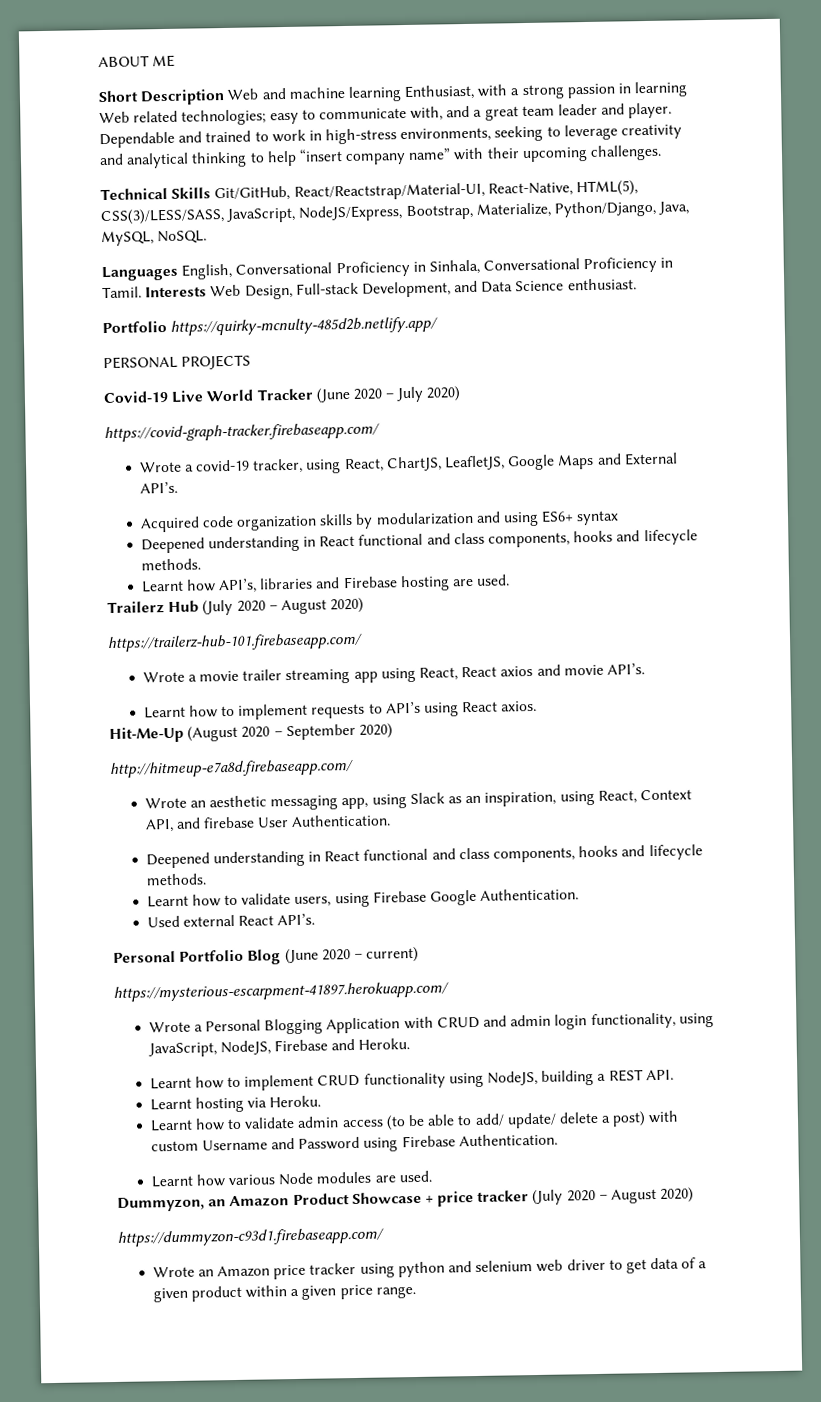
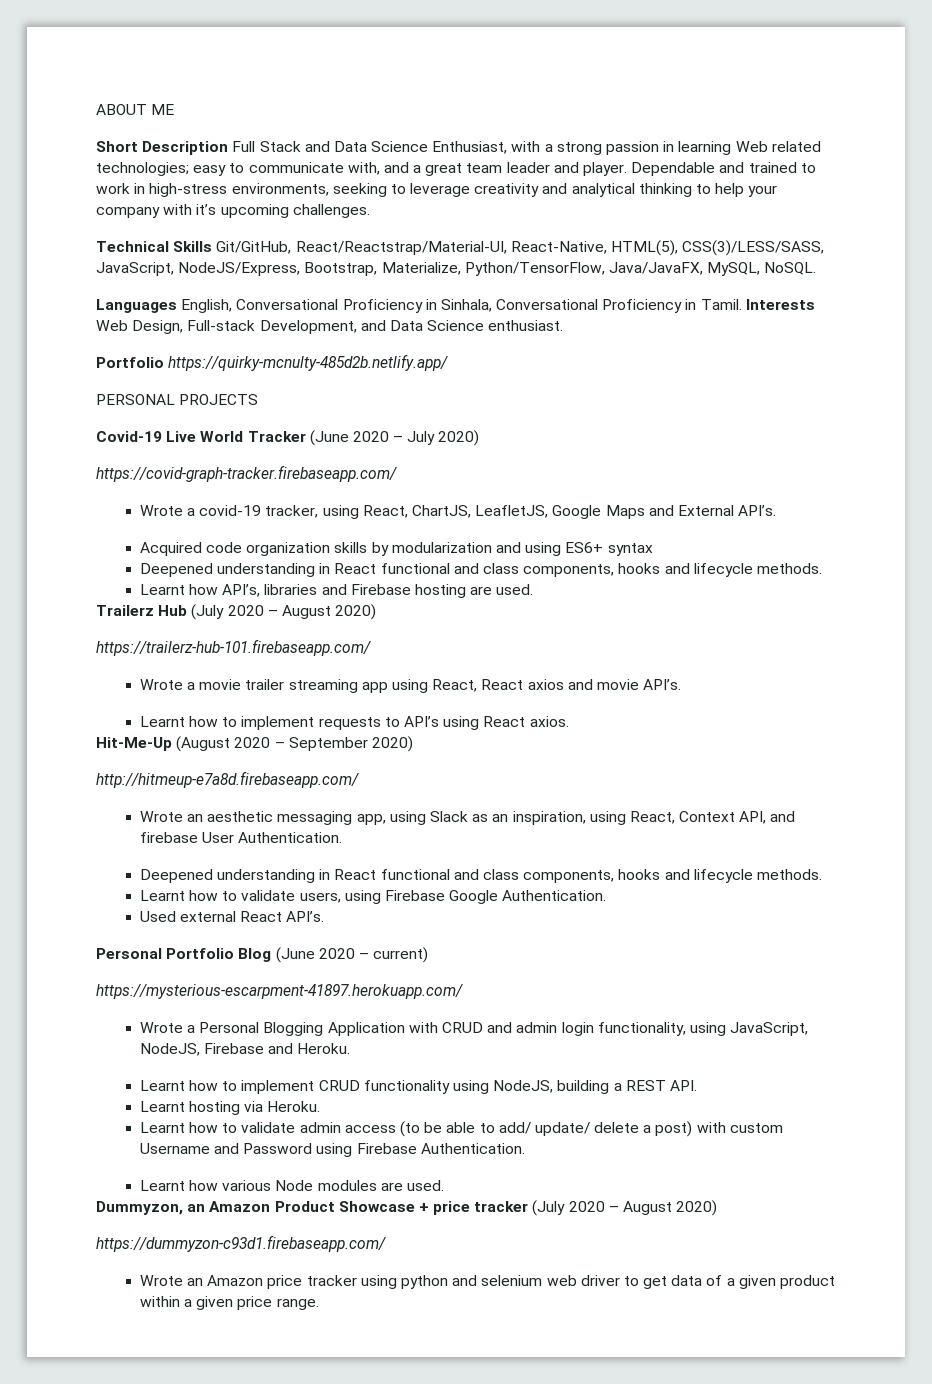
- Short Description Web and machine learning Enthusiast, with a strong passion in learning Web related technologies; easy to communicate with, and a great team leader and player.
+ Short Description Full Stack and Data Science Enthusiast, with a strong passion in learning Web related technologies; easy to communicate with, and a great team leader and player.
- Dependable and trained to work in high-stress environments, seeking to leverage creativity and analytical thinking to help “insert company name” with their upcoming challenges.
+ Dependable and trained to work in high-stress environments, seeking to leverage creativity and analytical thinking to help your company with it’s upcoming challenges.
- Technical Skills Git/GitHub, React/Reactstrap/Material-UI, React-Native, HTML(5), CSS(3)/LESS/SASS, JavaScript, NodeJS/Express, Bootstrap, Materialize, Python/Django, Java, MySQL, NoSQL.
+ Technical Skills Git/GitHub, React/Reactstrap/Material-UI, React-Native, HTML(5), CSS(3)/LESS/SASS, JavaScript, NodeJS/Express, Bootstrap, Materialize, Python/TensorFlow, Java/JavaFX, MySQL, NoSQL.

